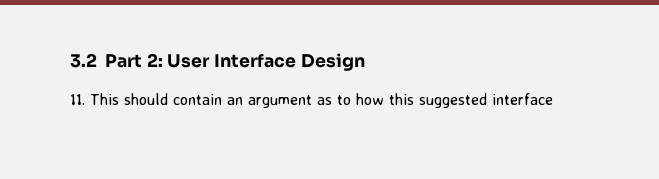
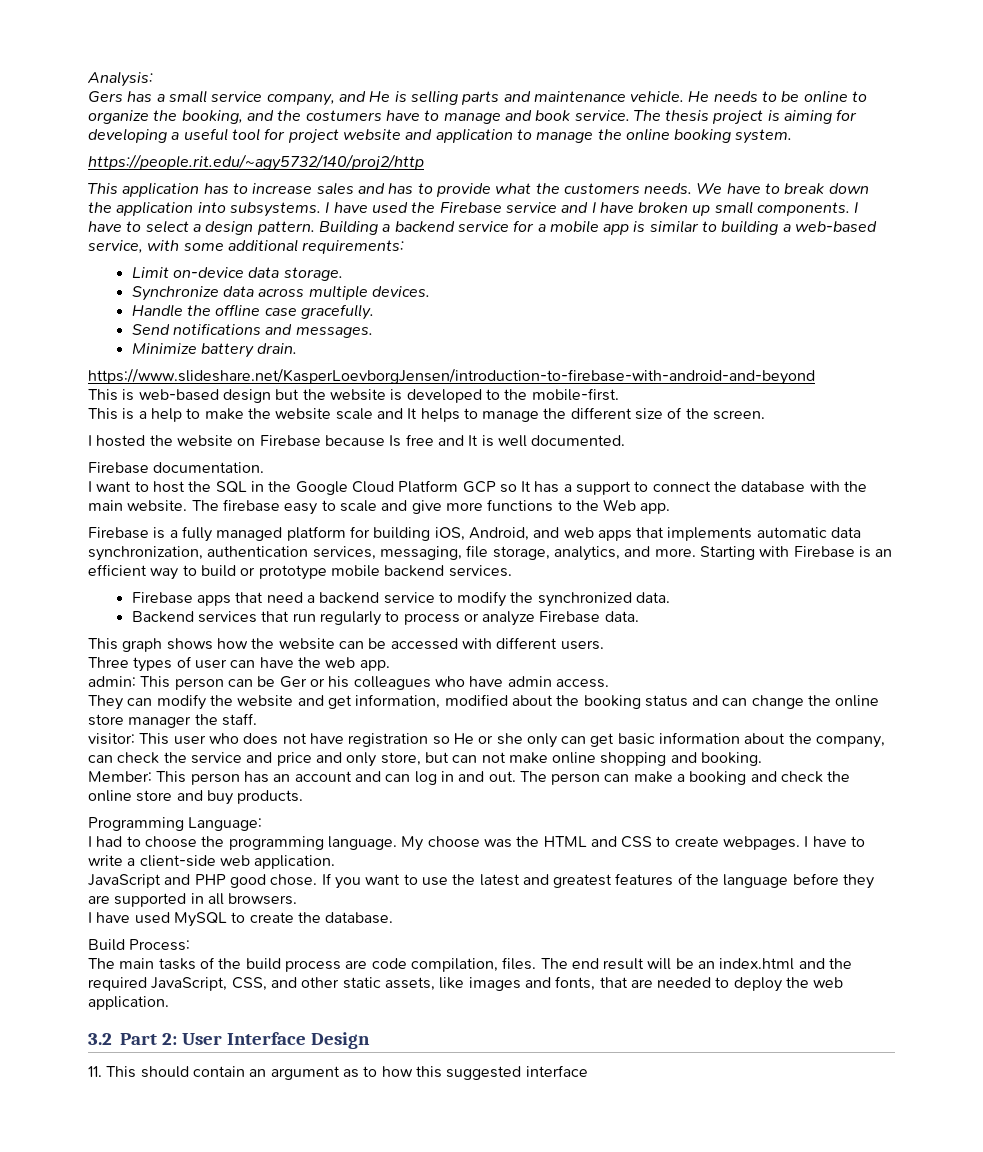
+ Analysis:
+ Gers has a small service company, and He is selling parts and maintenance vehicle. He needs to be online to organize the booking, and the costumers have to manage and book service. The thesis project is aiming for developing a useful tool for project website and application to manage the online booking system.
+ https://people.rit.edu/~agy5732/140/proj2/http
+ This application has to increase sales and has to provide what the customers needs. We have to break down the application into subsystems. I have used the Firebase service and I have broken up small components. I have to select a design pattern. Building a backend service for a mobile app is similar to building a web-based service, with some additional requirements:
+ Limit on-device data storage.
+ Synchronize data across multiple devices.
+ Handle the offline case gracefully.
+ Send notifications and messages.
+ Minimize battery drain.
+ https://www.slideshare.net/KasperLoevborgJensen/introduction-to-firebase-with-android-and-beyond
+ This is web-based design but the website is developed to the mobile-first.
+ This is a help to make the website scale and It helps to manage the different size of the screen.
+ I hosted the website on Firebase because Is free and It is well documented.
+ Firebase documentation.
+ I want to host the SQL in the Google Cloud Platform GCP so It has a support to connect the database with the main website. The firebase easy to scale and give more functions to the Web app.
+ Firebase is a fully managed platform for building iOS, Android, and web apps that implements automatic data synchronization, authentication services, messaging, file storage, analytics, and more. Starting with Firebase is an efficient way to build or prototype mobile backend services.
+ Firebase apps that need a backend service to modify the synchronized data.
+ Backend services that run regularly to process or analyze Firebase data.
+ This graph shows how the website can be accessed with different users.
+ Three types of user can have the web app.
+ admin: This person can be Ger or his colleagues who have admin access.
+ They can modify the website and get information, modified about the booking status and can change the online store manager the staff.
+ visitor: This user who does not have registration so He or she only can get basic information about the company, can check the service and price and only store, but can not make online shopping and booking.
+ Member: This person has an account and can log in and out. The person can make a booking and check the online store and buy products.
+ Programming Language:
+ I had to choose the programming language. My choose was the HTML and CSS to create webpages. I have to write a client-side web application.
+ JavaScript and PHP good chose. If you want to use the latest and greatest features of the language before they are supported in all browsers.
+ I have used MySQL to create the database.
+ Build Process:
+ The main tasks of the build process are code compilation, files. The end result will be an index.html and the required JavaScript, CSS, and other static assets, like images and fonts, that are needed to deploy the web application.

